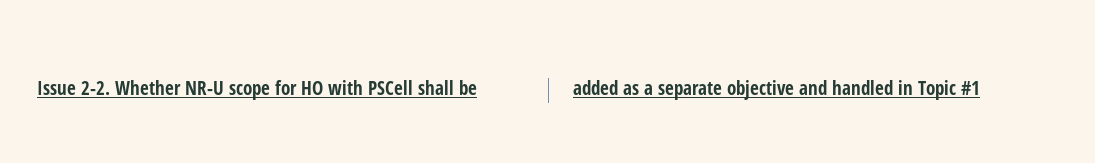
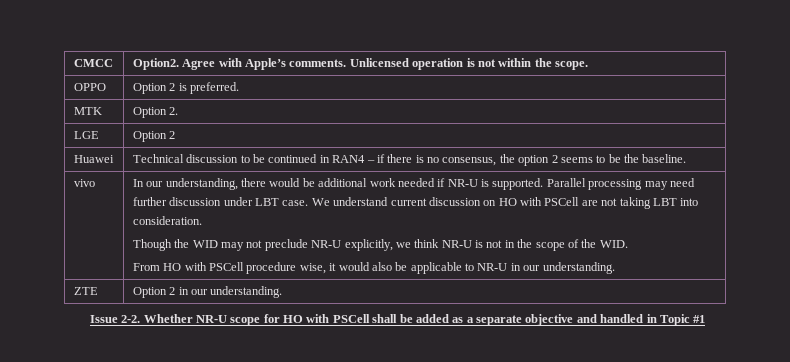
+ CMCC | Option2. Agree with Apple’s comments. Unlicensed operation is not within the scope.
+ OPPO | Option 2 is preferred.
+ MTK | Option 2.
+ LGE | Option 2
+ Huawei | Technical discussion to be continued in RAN4 – if there is no consensus, the option 2 seems to be the baseline.
+ vivo | In our understanding, there would be additional work needed if NR-U is supported. Parallel processing may need further discussion under LBT case. We understand current discussion on HO with PSCell are not taking LBT into consideration.
+ Though the WID may not preclude NR-U explicitly, we think NR-U is not in the scope of the WID.
+ From HO with PSCell procedure wise, it would also be applicable to NR-U in our understanding.
+ ZTE | Option 2 in our understanding.

